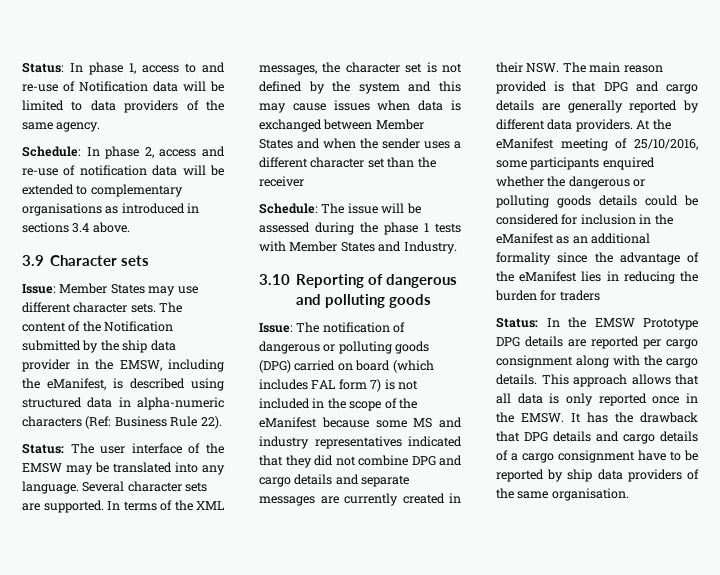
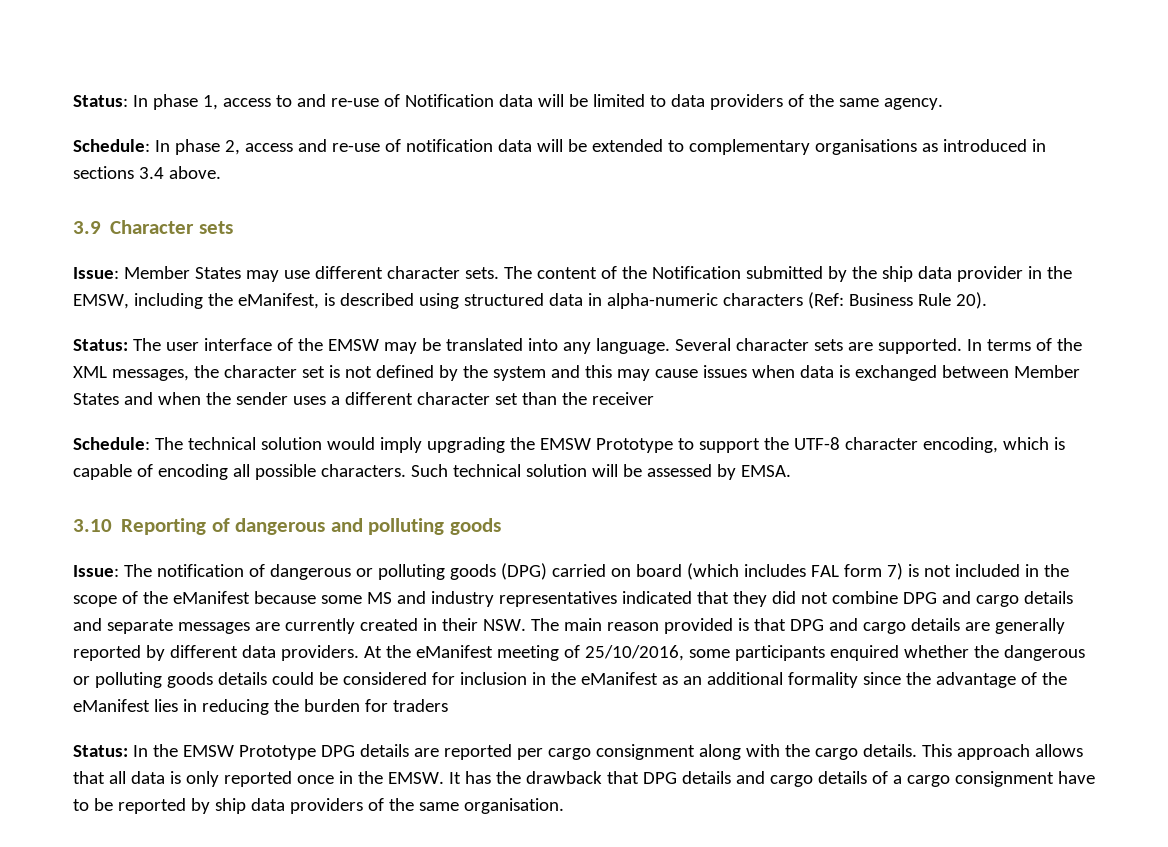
- The content of the Notification submitted by the ship data provider in the EMSW, including the eManifest, is described using structured data in alpha-numeric characters (Ref: Business Rule 22).
+ The content of the Notification submitted by the ship data provider in the EMSW, including the eManifest, is described using structured data in alpha-numeric characters (Ref: Business Rule 20).
- Schedule: The issue will be assessed during the phase 1 tests with Member States and Industry.
+ Schedule: The technical solution would imply upgrading the EMSW Prototype to support the UTF-8 character encoding, which is capable of encoding all possible characters. Such technical solution will be assessed by EMSA.

